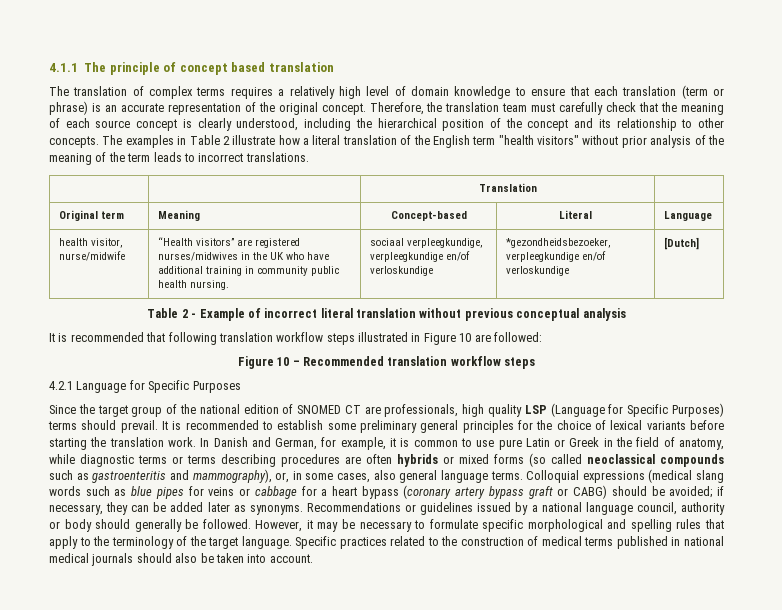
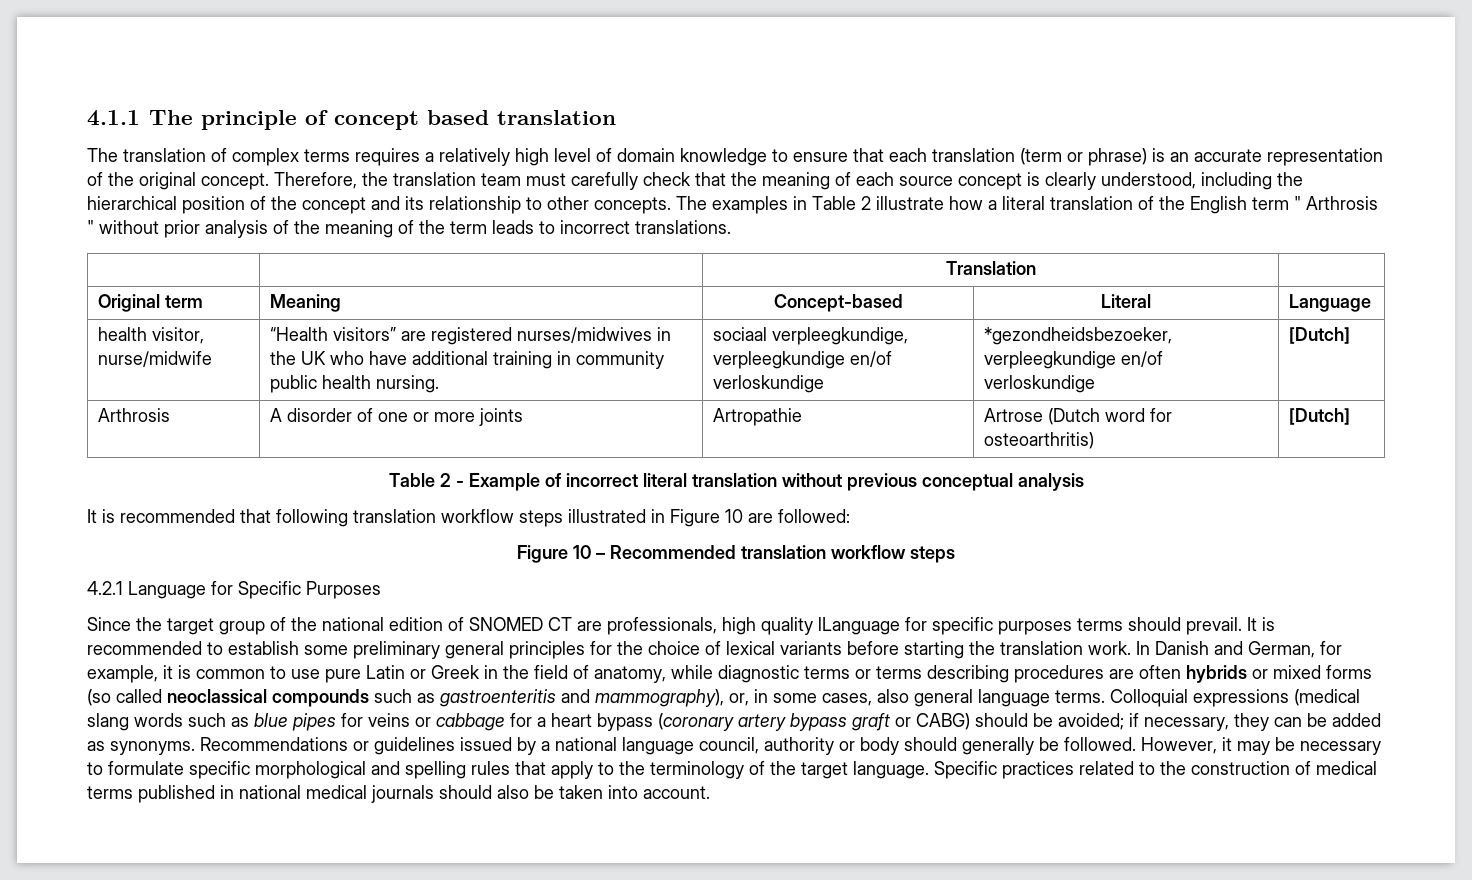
- The examples in Table 2 illustrate how a literal translation of the English term "health visitors" without prior analysis of the meaning of the term leads to incorrect translations.
+ The examples in Table 2 illustrate how a literal translation of the English term " Arthrosis " without prior analysis of the meaning of the term leads to incorrect translations.
+ Arthrosis | A disorder of one or more joints | Artropathie | Artrose (Dutch word for osteoarthritis) | [Dutch]
- Since the target group of the national edition of SNOMED CT are professionals, high quality LSP (Language for Specific Purposes) terms should prevail.
+ Since the target group of the national edition of SNOMED CT are professionals, high quality lLanguage for specific purposes terms should prevail.
- Colloquial expressions (medical slang words such as blue pipes for veins or cabbage for a heart bypass (coronary artery bypass graft or CABG) should be avoided; if necessary, they can be added later as synonyms.
+ Colloquial expressions (medical slang words such as blue pipes for veins or cabbage for a heart bypass (coronary artery bypass graft or CABG) should be avoided; if necessary, they can be added as synonyms.

